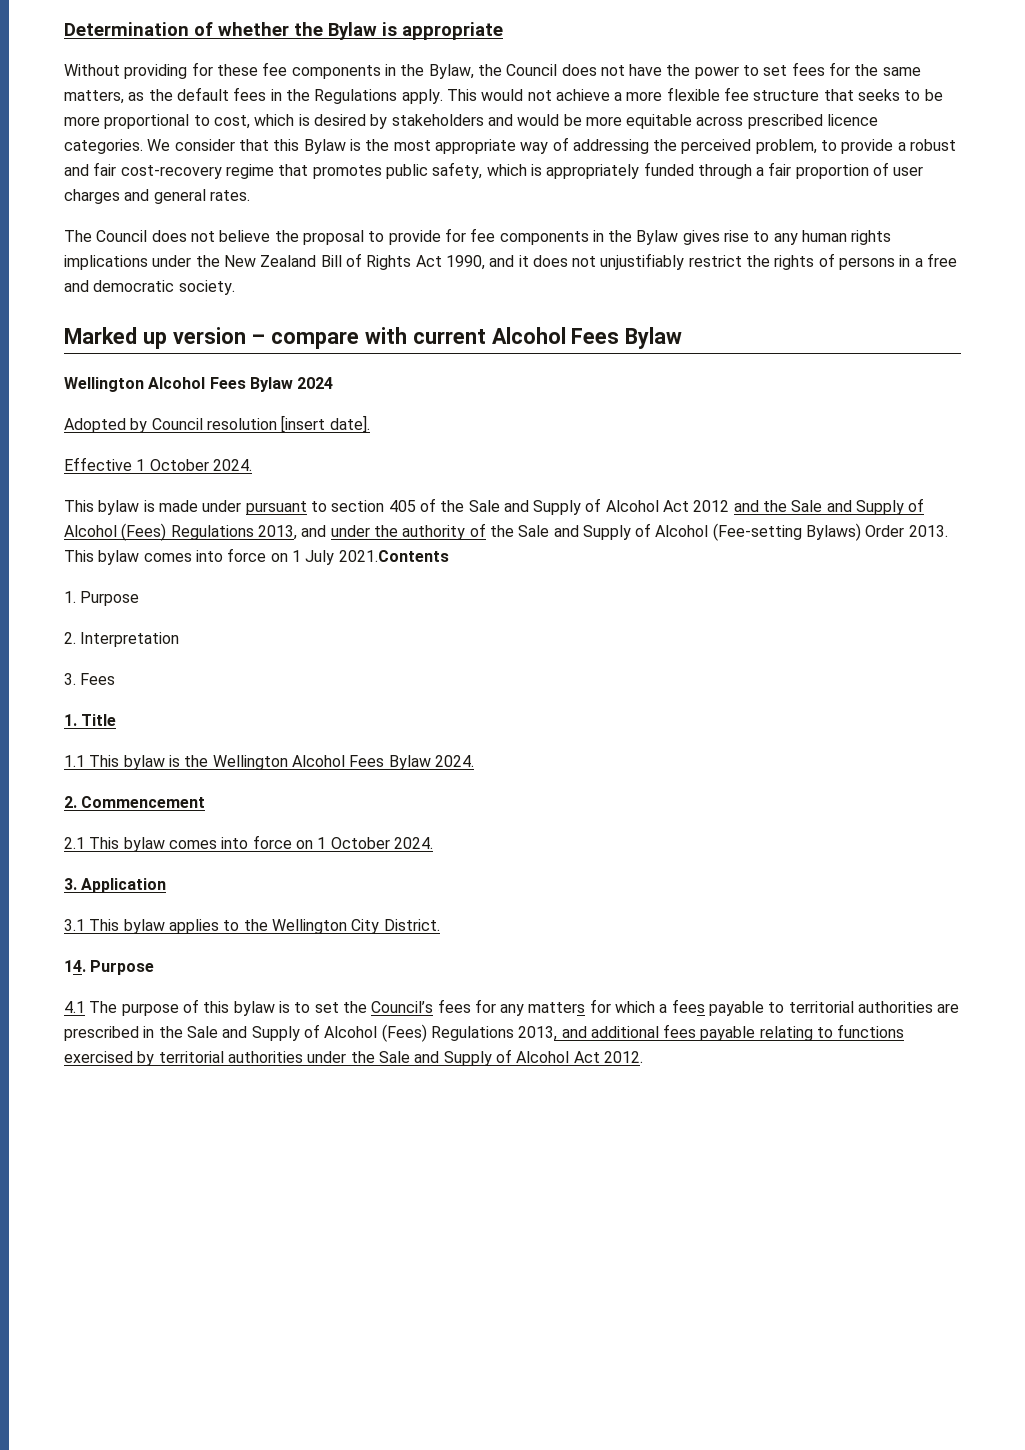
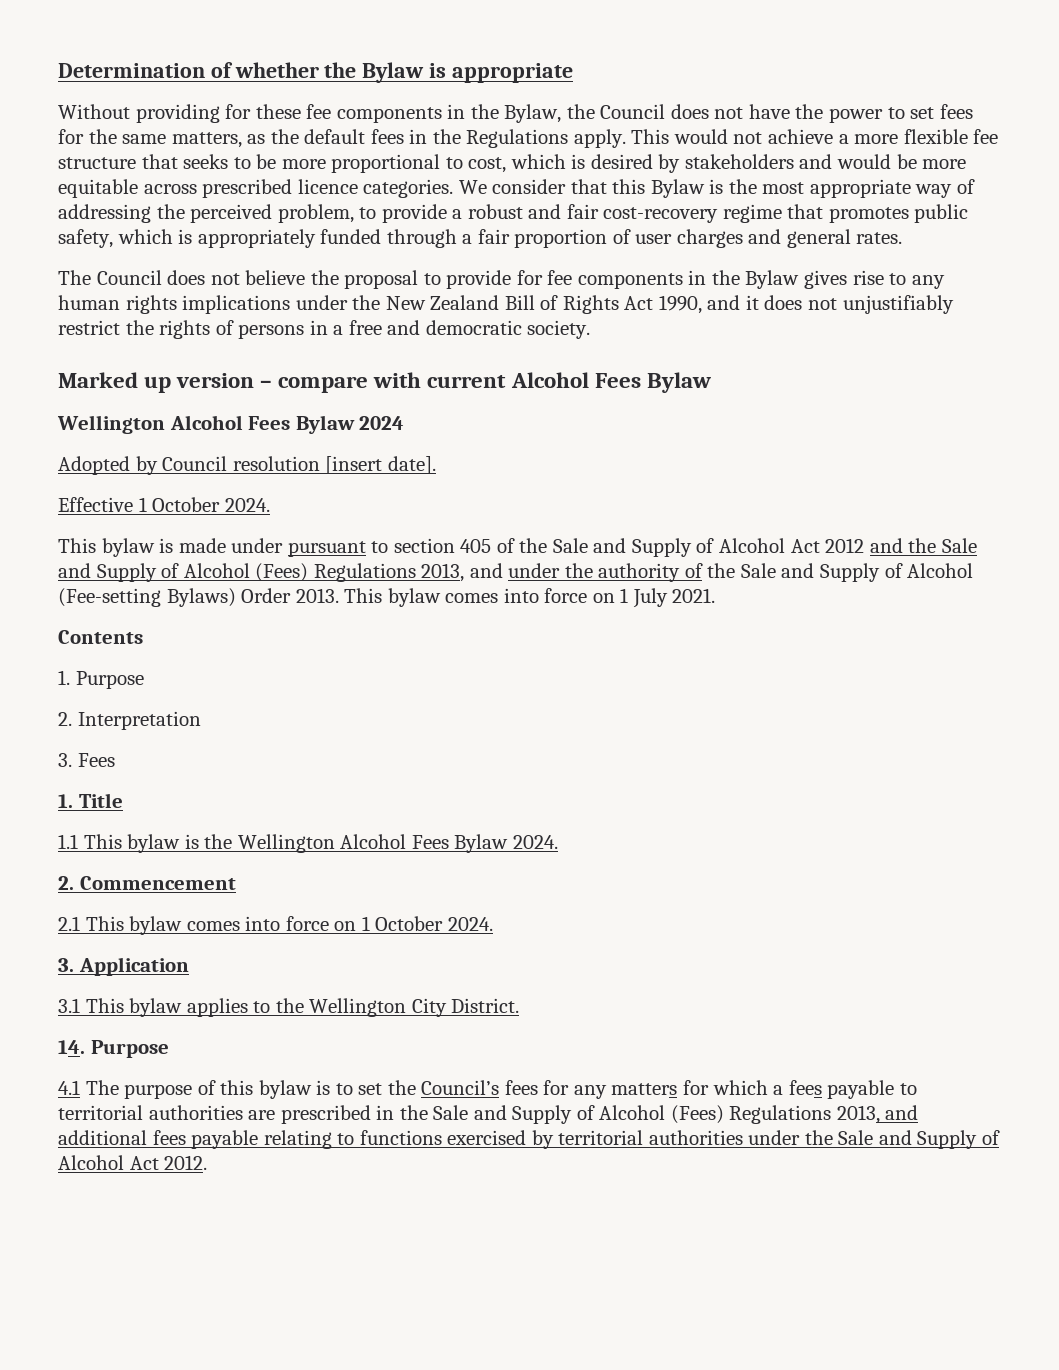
- This bylaw comes into force on 1 July 2021.Contents
+ This bylaw comes into force on 1 July 2021.
+ Contents

